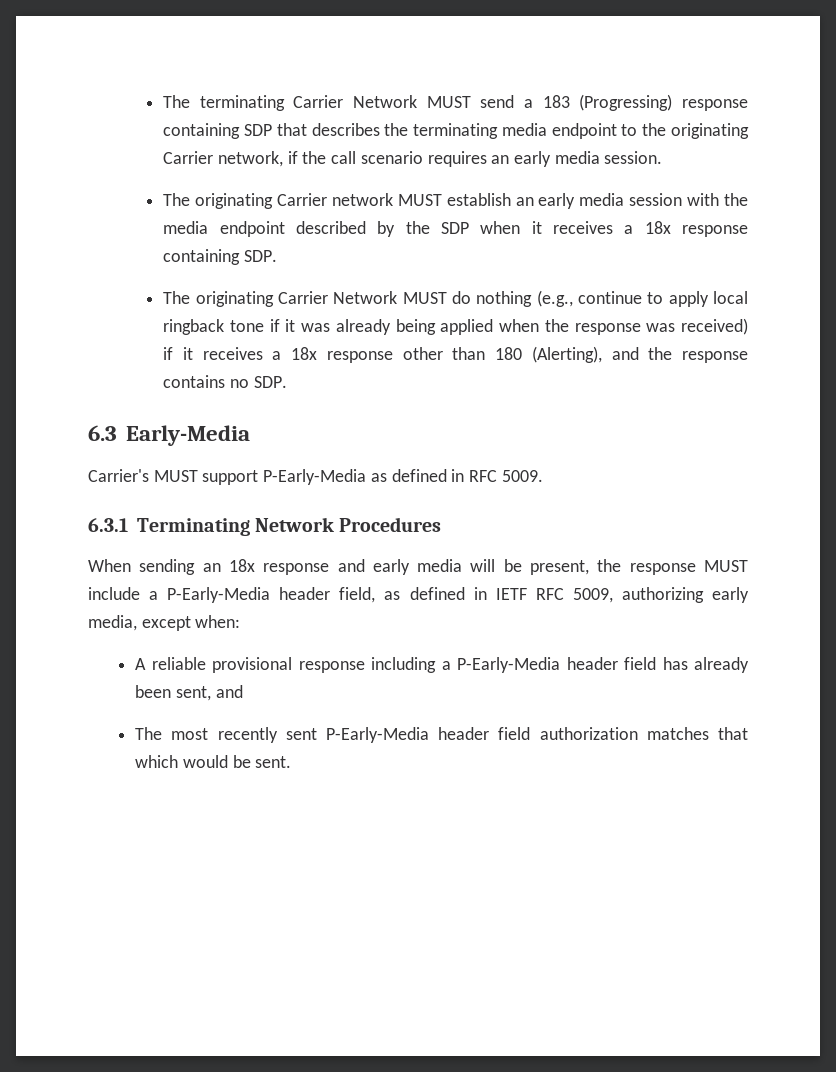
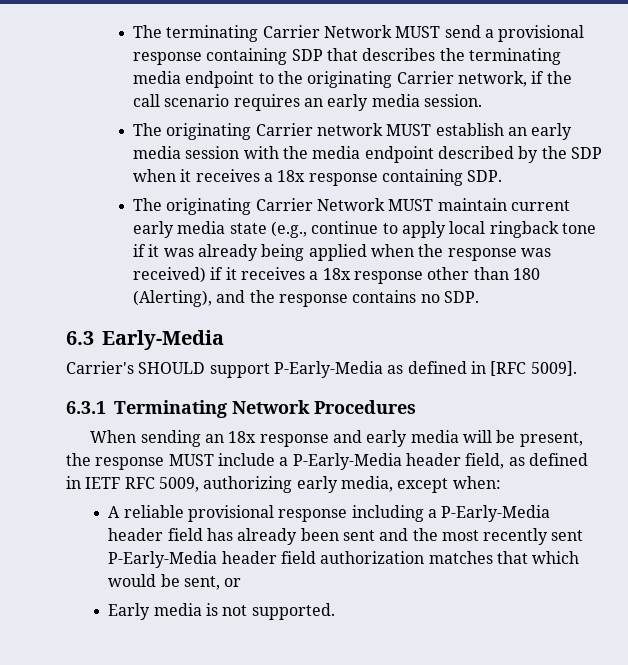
- The terminating Carrier Network MUST send a 183 (Progressing) response containing SDP that describes the terminating media endpoint to the originating Carrier network, if the call scenario requires an early media session.
+ The terminating Carrier Network MUST send a provisional response containing SDP that describes the terminating media endpoint to the originating Carrier network, if the call scenario requires an early media session.
- The originating Carrier Network MUST do nothing (e.g., continue to apply local ringback tone if it was already being applied when the response was received) if it receives a 18x response other than 180 (Alerting), and the response contains no SDP.
+ The originating Carrier Network MUST maintain current early media state (e.g., continue to apply local ringback tone if it was already being applied when the response was received) if it receives a 18x response other than 180 (Alerting), and the response contains no SDP.
- Carrier's MUST support P-Early-Media as defined in RFC 5009.
+ Carrier's SHOULD support P-Early-Media as defined in [RFC 5009].
- A reliable provisional response including a P-Early-Media header field has already been sent, and
- The most recently sent P-Early-Media header field authorization matches that which would be sent.
+ A reliable provisional response including a P-Early-Media header field has already been sent and the most recently sent P-Early-Media header field authorization matches that which would be sent, or
+ Early media is not supported.

